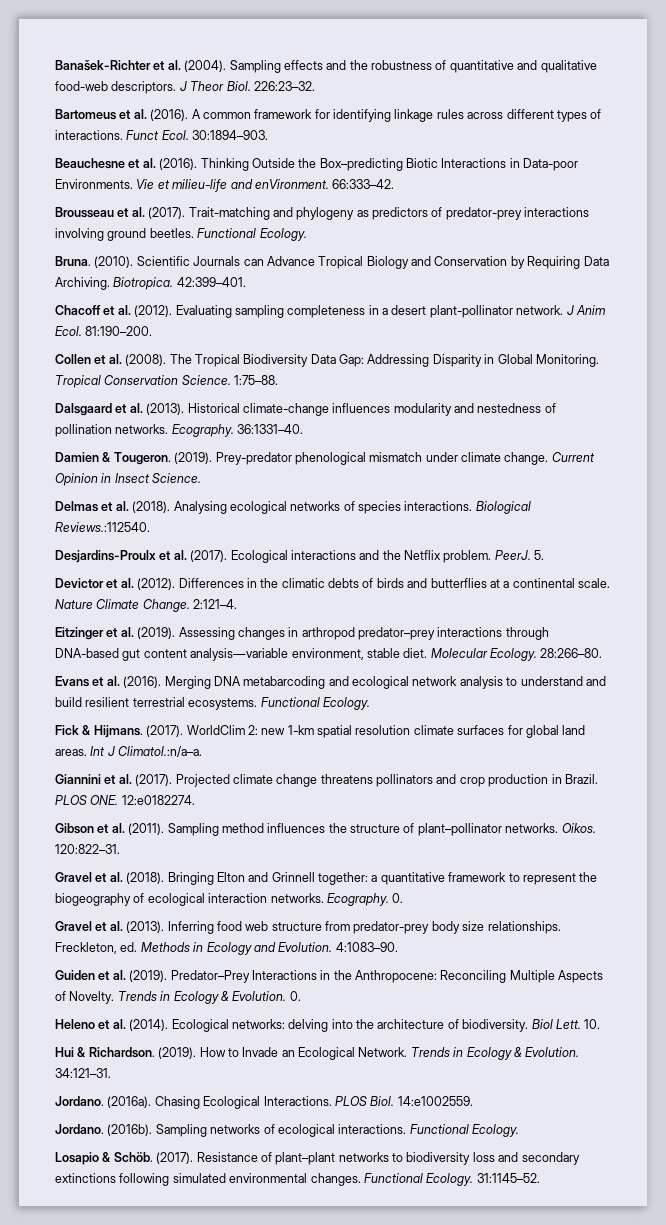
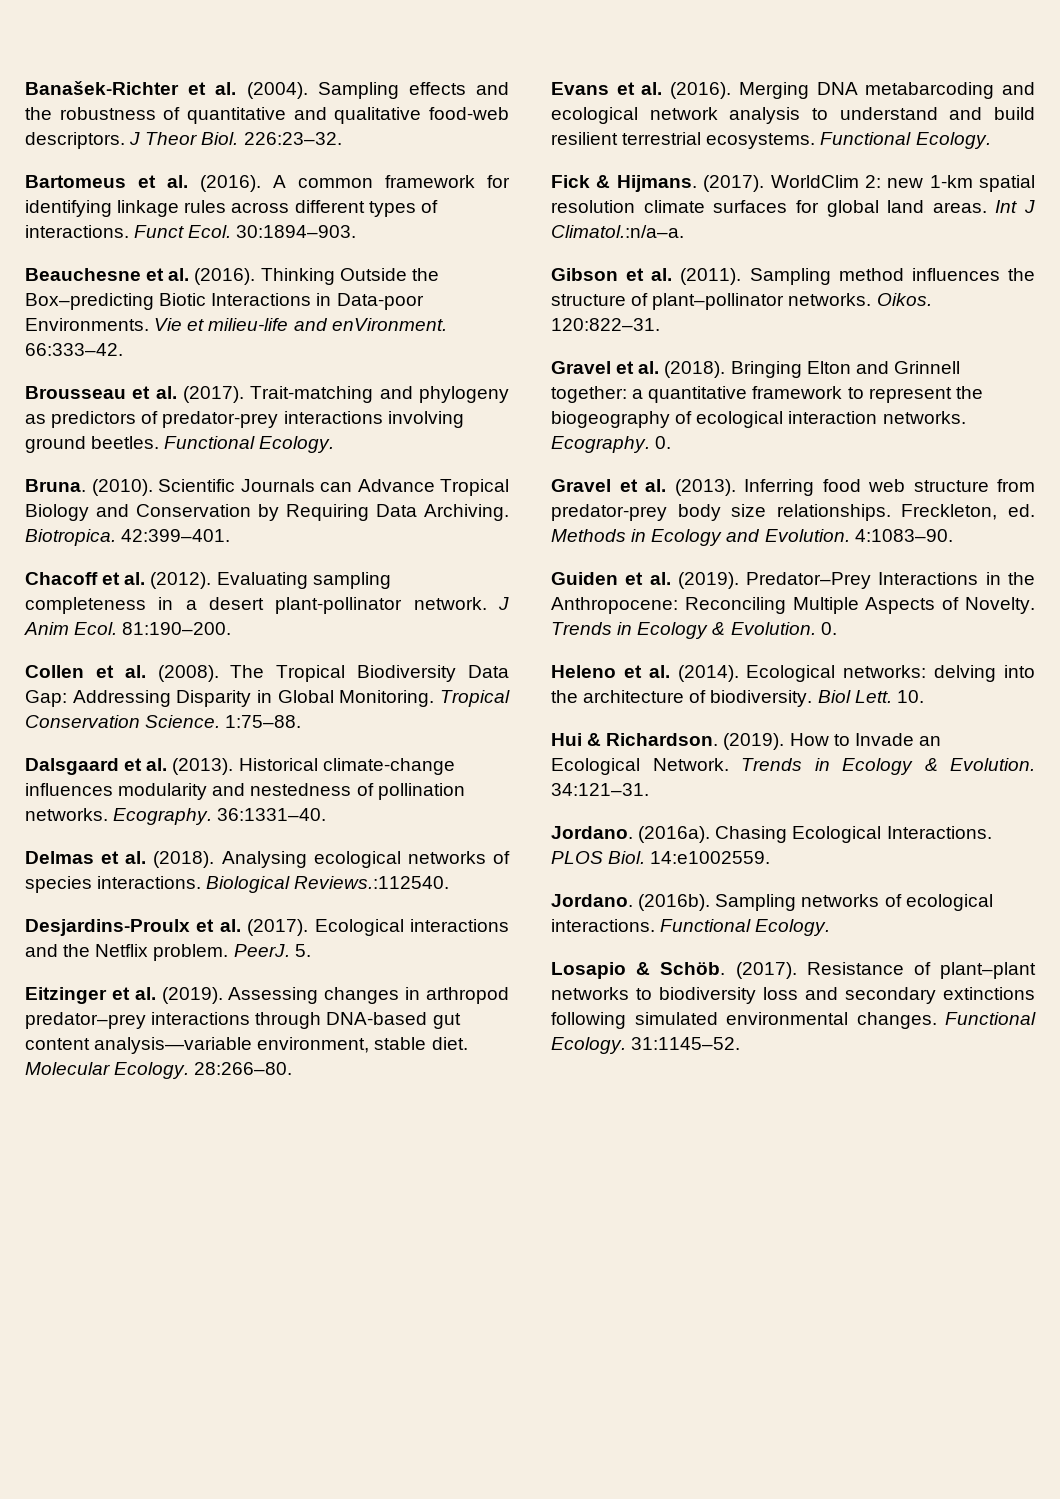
- Damien & Tougeron. (2019). Prey-predator phenological mismatch under climate change. Current Opinion in Insect Science.
- Devictor et al. (2012). Differences in the climatic debts of birds and butterflies at a continental scale. Nature Climate Change. 2:121–4.
- Giannini et al. (2017). Projected climate change threatens pollinators and crop production in Brazil. PLOS ONE. 12:e0182274.

